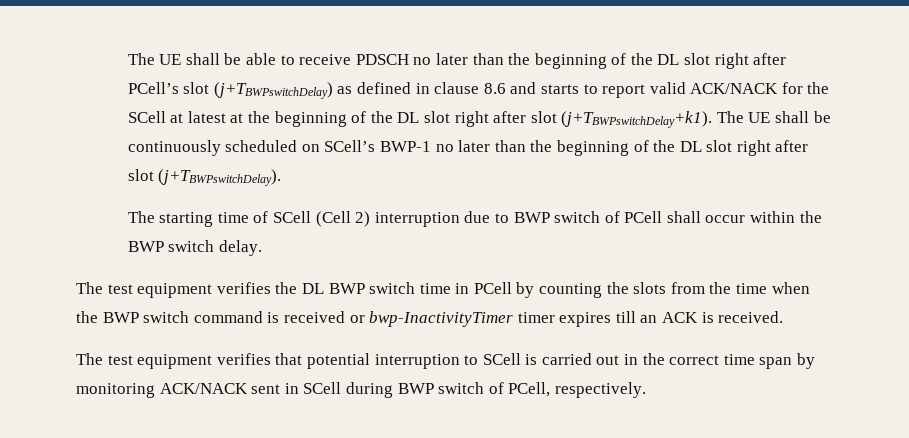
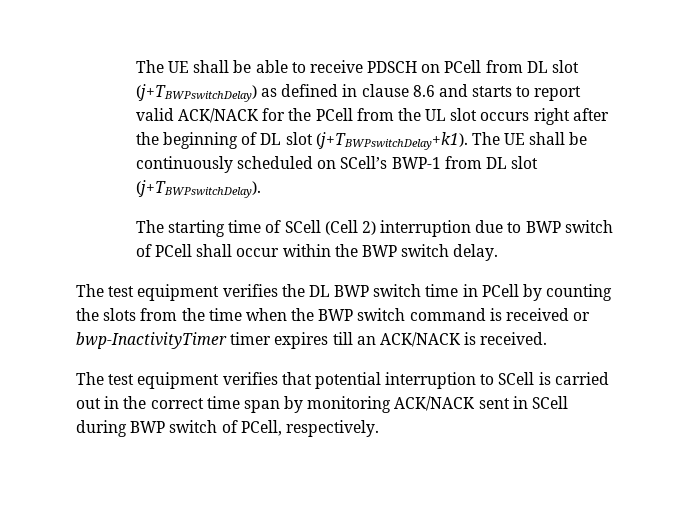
- The UE shall be able to receive PDSCH no later than the beginning of the DL slot right after PCell’s slot (j+TBWPswitchDelay) as defined in clause 8.6 and starts to report valid ACK/NACK for the SCell at latest at the beginning of the DL slot right after slot (j+TBWPswitchDelay+k1).
+ The UE shall be able to receive PDSCH on PCell from DL slot (j+TBWPswitchDelay) as defined in clause 8.6 and starts to report valid ACK/NACK for the PCell from the UL slot occurs right after the beginning of DL slot (j+TBWPswitchDelay+k1).
- The UE shall be continuously scheduled on SCell’s BWP-1 no later than the beginning of the DL slot right after slot (j+TBWPswitchDelay).
+ The UE shall be continuously scheduled on SCell’s BWP-1 from DL slot (j+TBWPswitchDelay).
- The test equipment verifies the DL BWP switch time in PCell by counting the slots from the time when the BWP switch command is received or bwp-InactivityTimer timer expires till an ACK is received.
+ The test equipment verifies the DL BWP switch time in PCell by counting the slots from the time when the BWP switch command is received or bwp-InactivityTimer timer expires till an ACK/NACK is received.

